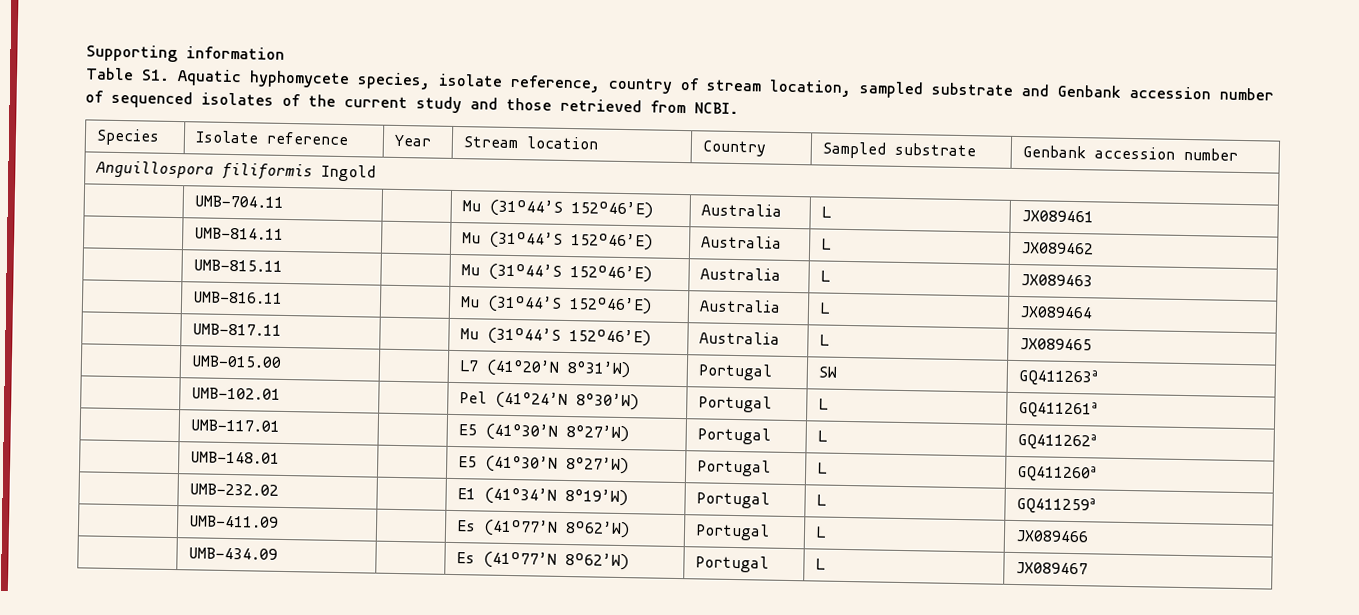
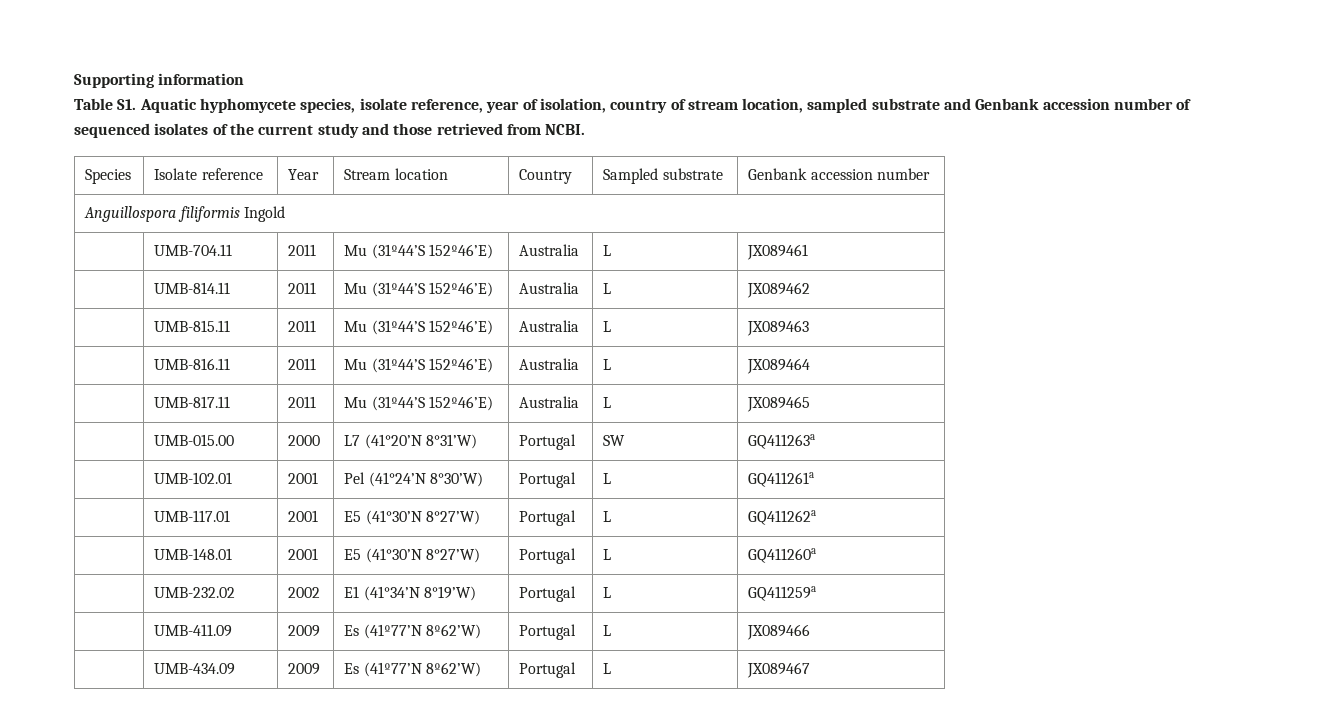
- Table S1. Aquatic hyphomycete species, isolate reference, country of stream location, sampled substrate and Genbank accession number of sequenced isolates of the current study and those retrieved from NCBI.
+ Table S1. Aquatic hyphomycete species, isolate reference, year of isolation, country of stream location, sampled substrate and Genbank accession number of sequenced isolates of the current study and those retrieved from NCBI.
- | UMB-704.11 | | Mu (31º44’S 152º46’E) | Australia | L | JX089461
+ | UMB-704.11 | 2011 | Mu (31º44’S 152º46’E) | Australia | L | JX089461
- | UMB-814.11 | | Mu (31º44’S 152º46’E) | Australia | L | JX089462
+ | UMB-814.11 | 2011 | Mu (31º44’S 152º46’E) | Australia | L | JX089462
- | UMB-815.11 | | Mu (31º44’S 152º46’E) | Australia | L | JX089463
+ | UMB-815.11 | 2011 | Mu (31º44’S 152º46’E) | Australia | L | JX089463
- | UMB-816.11 | | Mu (31º44’S 152º46’E) | Australia | L | JX089464
+ | UMB-816.11 | 2011 | Mu (31º44’S 152º46’E) | Australia | L | JX089464
- | UMB-817.11 | | Mu (31º44’S 152º46’E) | Australia | L | JX089465
+ | UMB-817.11 | 2011 | Mu (31º44’S 152º46’E) | Australia | L | JX089465
- | UMB-015.00 | | L7 (41°20’N 8°31’W) | Portugal | SW | GQ411263a
+ | UMB-015.00 | 2000 | L7 (41°20’N 8°31’W) | Portugal | SW | GQ411263a
- | UMB-102.01 | | Pel (41°24’N 8°30’W) | Portugal | L | GQ411261a
+ | UMB-102.01 | 2001 | Pel (41°24’N 8°30’W) | Portugal | L | GQ411261a
- | UMB-117.01 | | E5 (41°30’N 8°27’W) | Portugal | L | GQ411262a
+ | UMB-117.01 | 2001 | E5 (41°30’N 8°27’W) | Portugal | L | GQ411262a
- | UMB-148.01 | | E5 (41°30’N 8°27’W) | Portugal | L | GQ411260a
+ | UMB-148.01 | 2001 | E5 (41°30’N 8°27’W) | Portugal | L | GQ411260a
- | UMB-232.02 | | E1 (41°34’N 8°19’W) | Portugal | L | GQ411259a
+ | UMB-232.02 | 2002 | E1 (41°34’N 8°19’W) | Portugal | L | GQ411259a
- | UMB-411.09 | | Es (41º77’N 8º62’W) | Portugal | L | JX089466
+ | UMB-411.09 | 2009 | Es (41º77’N 8º62’W) | Portugal | L | JX089466
- | UMB-434.09 | | Es (41º77’N 8º62’W) | Portugal | L | JX089467
+ | UMB-434.09 | 2009 | Es (41º77’N 8º62’W) | Portugal | L | JX089467

